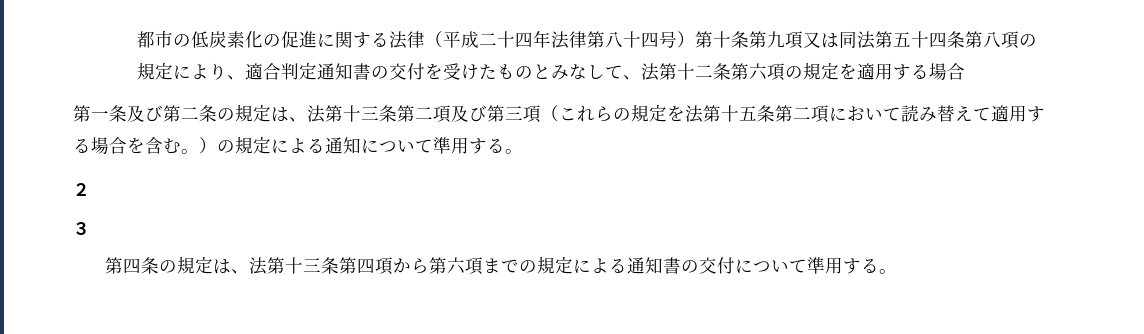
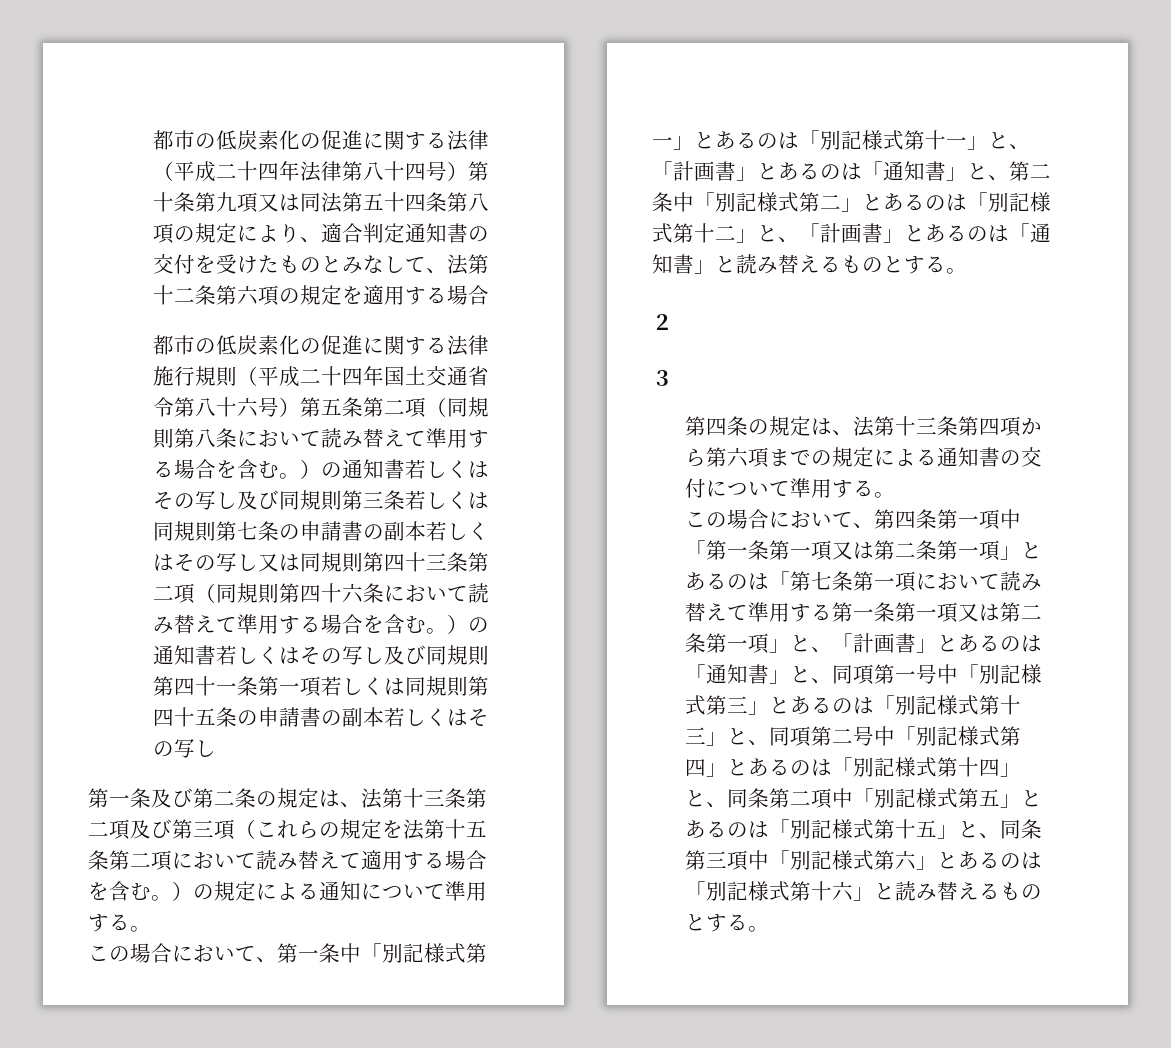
+ 都市の低炭素化の促進に関する法律施行規則（平成二十四年国土交通省令第八十六号）第五条第二項（同規則第八条において読み替えて準用する場合を含む。）の通知書若しくはその写し及び同規則第三条若しくは同規則第七条の申請書の副本若しくはその写し又は同規則第四十三条第二項（同規則第四十六条において読み替えて準用する場合を含む。）の通知書若しくはその写し及び同規則第四十一条第一項若しくは同規則第四十五条の申請書の副本若しくはその写し
+ この場合において、第一条中「別記様式第一」とあるのは「別記様式第十一」と、「計画書」とあるのは「通知書」と、第二条中「別記様式第二」とあるのは「別記様式第十二」と、「計画書」とあるのは「通知書」と読み替えるものとする。
+ この場合において、第四条第一項中「第一条第一項又は第二条第一項」とあるのは「第七条第一項において読み替えて準用する第一条第一項又は第二条第一項」と、「計画書」とあるのは「通知書」と、同項第一号中「別記様式第三」とあるのは「別記様式第十三」と、同項第二号中「別記様式第四」とあるのは「別記様式第十四」と、同条第二項中「別記様式第五」とあるのは「別記様式第十五」と、同条第三項中「別記様式第六」とあるのは「別記様式第十六」と読み替えるものとする。

